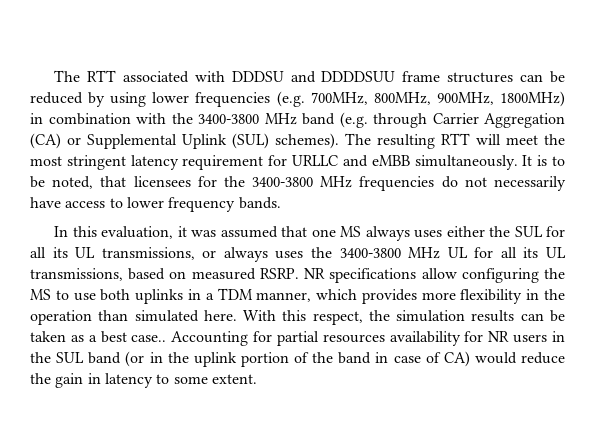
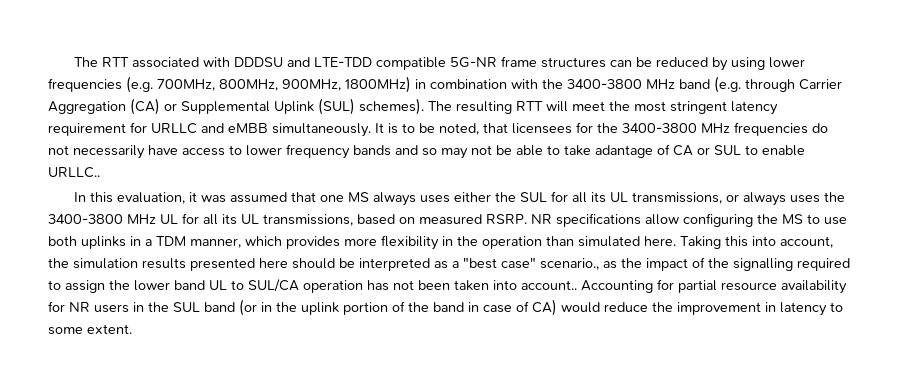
- The RTT associated with DDDSU and DDDDSUU frame structures can be reduced by using lower frequencies (e.g. 700MHz, 800MHz, 900MHz, 1800MHz) in combination with the 3400-3800 MHz band (e.g. through Carrier Aggregation (CA) or Supplemental Uplink (SUL) schemes).
+ The RTT associated with DDDSU and LTE-TDD compatible 5G-NR frame structures can be reduced by using lower frequencies (e.g. 700MHz, 800MHz, 900MHz, 1800MHz) in combination with the 3400-3800 MHz band (e.g. through Carrier Aggregation (CA) or Supplemental Uplink (SUL) schemes).
- It is to be noted, that licensees for the 3400-3800 MHz frequencies do not necessarily have access to lower frequency bands.
+ It is to be noted, that licensees for the 3400-3800 MHz frequencies do not necessarily have access to lower frequency bands and so may not be able to take adantage of CA or SUL to enable URLLC..
- With this respect, the simulation results can be taken as a best case..
+ Taking this into account, the simulation results presented here should be interpreted as a "best case" scenario., as the impact of the signalling required to assign the lower band UL to SUL/CA operation has not been taken into account..
- Accounting for partial resources availability for NR users in the SUL band (or in the uplink portion of the band in case of CA) would reduce the gain in latency to some extent.
+ Accounting for partial resource availability for NR users in the SUL band (or in the uplink portion of the band in case of CA) would reduce the improvement in latency to some extent.

